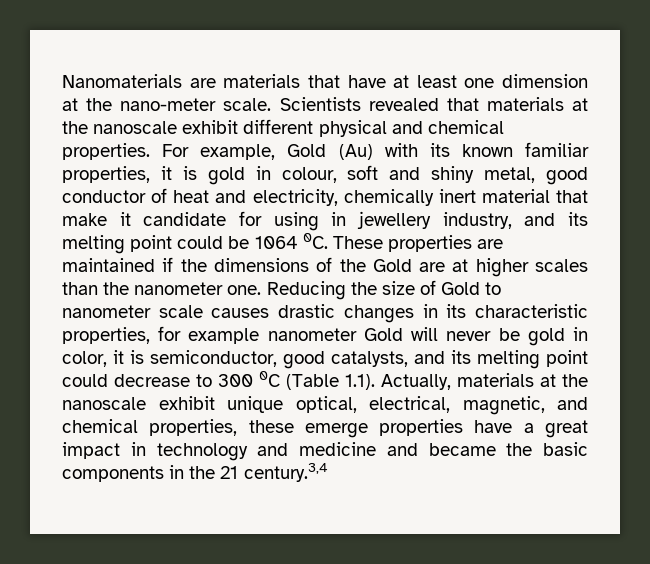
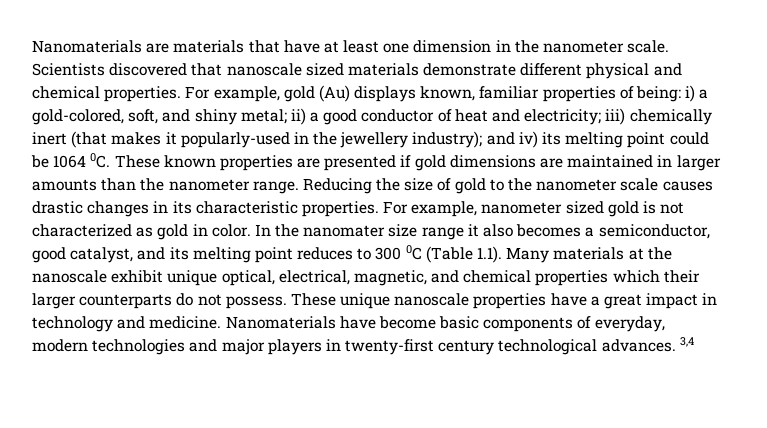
- Nanomaterials are materials that have at least one dimension at the nano-meter scale. Scientists revealed that materials at the nanoscale exhibit different physical and chemical properties.
+ Nanomaterials are materials that have at least one dimension in the nanometer scale. Scientists discovered that nanoscale sized materials demonstrate different physical and chemical properties.
- For example, Gold (Au) with its known familiar properties, it is gold in colour, soft and shiny metal, good conductor of heat and electricity, chemically inert material that make it candidate for using in jewellery industry, and its melting point could be 1064 0C.
+ For example, gold (Au) displays known, familiar properties of being: i) a gold-colored, soft, and shiny metal; ii) a good conductor of heat and electricity; iii) chemically inert (that makes it popularly-used in the jewellery industry); and iv) its melting point could be 1064 0C.
- These properties are maintained if the dimensions of the Gold are at higher scales than the nanometer one.
+ These known properties are presented if gold dimensions are maintained in larger amounts than the nanometer range.
- Reducing the size of Gold to nanometer scale causes drastic changes in its characteristic properties, for example nanometer Gold will never be gold in color, it is semiconductor, good catalysts, and its melting point could decrease to 300 0C (Table 1.1). Actually, materials at the nanoscale exhibit unique optical, electrical, magnetic, and chemical properties, these emerge properties have a great impact in technology and medicine and became the basic components in the 21 century.3,4
+ Reducing the size of gold to the nanometer scale causes drastic changes in its characteristic properties. For example, nanometer sized gold is not characterized as gold in color. In the nanomater size range it also becomes a semiconductor, good catalyst, and its melting point reduces to 300 0C (Table 1.1). Many materials at the nanoscale exhibit unique optical, electrical, magnetic, and chemical properties which their larger counterparts do not possess. These unique nanoscale properties have a great impact in technology and medicine. Nanomaterials have become basic components of everyday, modern technologies and major players in twenty-first century technological advances. 3,4

